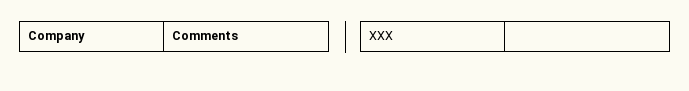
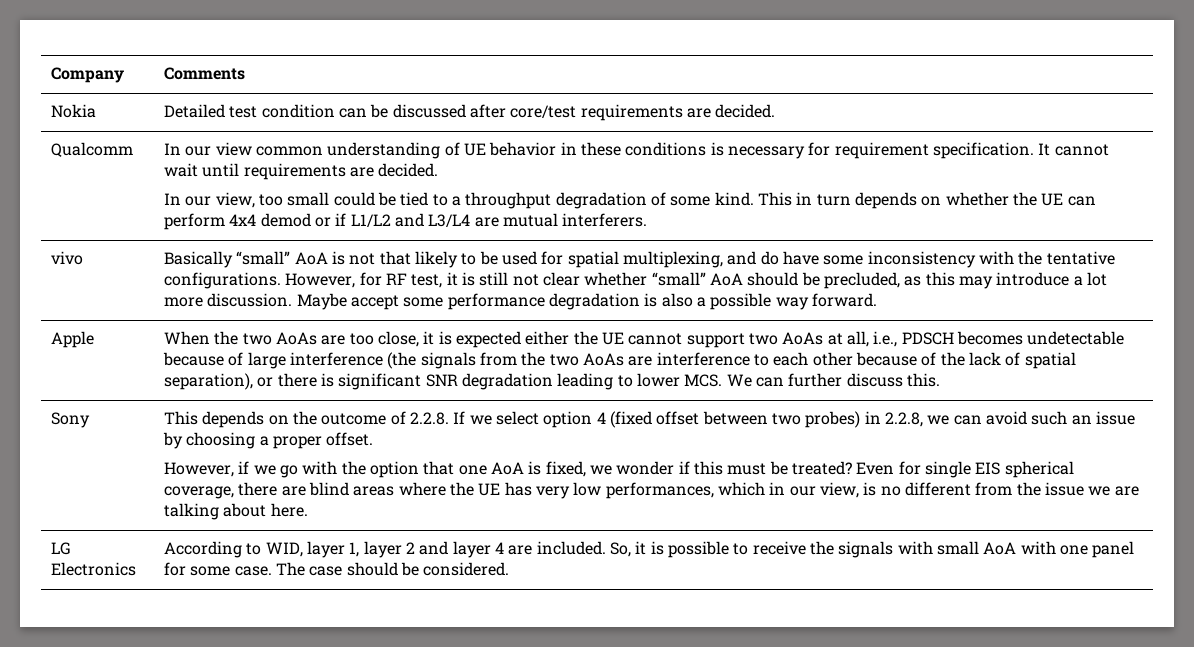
- XXX |
+ Nokia | Detailed test condition can be discussed after core/test requirements are decided.
+ Qualcomm | In our view common understanding of UE behavior in these conditions is necessary for requirement specification. It cannot wait until requirements are decided.
+ In our view, too small could be tied to a throughput degradation of some kind. This in turn depends on whether the UE can perform 4x4 demod or if L1/L2 and L3/L4 are mutual interferers.
+ vivo | Basically “small” AoA is not that likely to be used for spatial multiplexing, and do have some inconsistency with the tentative configurations. However, for RF test, it is still not clear whether “small” AoA should be precluded, as this may introduce a lot more discussion. Maybe accept some performance degradation is also a possible way forward.
+ Apple | When the two AoAs are too close, it is expected either the UE cannot support two AoAs at all, i.e., PDSCH becomes undetectable because of large interference (the signals from the two AoAs are interference to each other because of the lack of spatial separation), or there is significant SNR degradation leading to lower MCS. We can further discuss this.
+ Sony | This depends on the outcome of 2.2.8. If we select option 4 (fixed offset between two probes) in 2.2.8, we can avoid such an issue by choosing a proper offset.
+ However, if we go with the option that one AoA is fixed, we wonder if this must be treated? Even for single EIS spherical coverage, there are blind areas where the UE has very low performances, which in our view, is no different from the issue we are talking about here.
+ LG Electronics | According to WID, layer 1, layer 2 and layer 4 are included. So, it is possible to receive the signals with small AoA with one panel for some case. The case should be considered.

